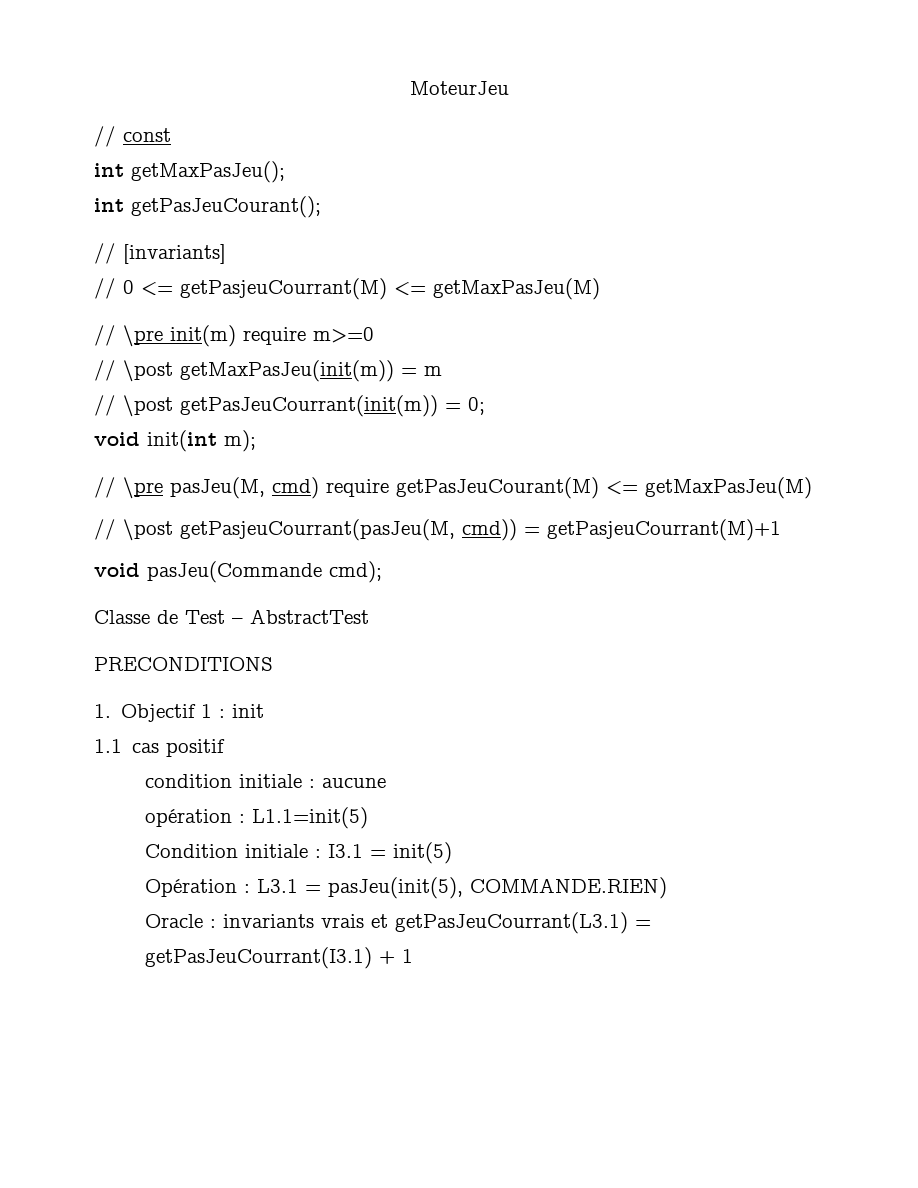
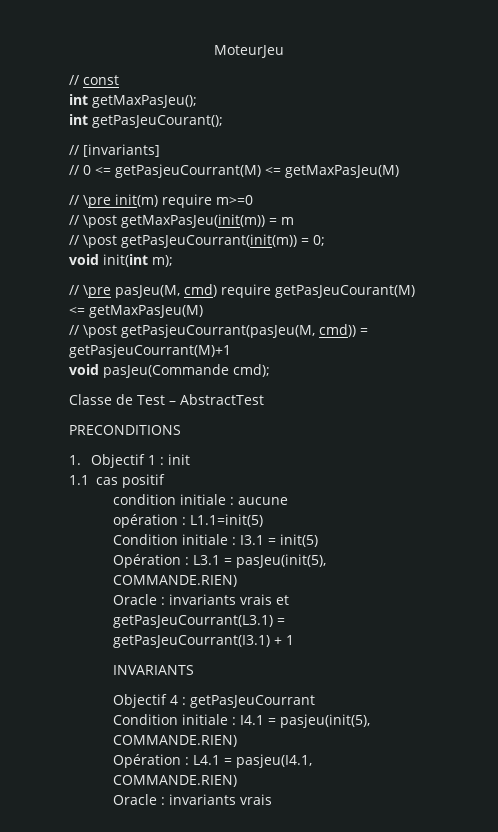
+ INVARIANTS
+ Objectif 4 : getPasJeuCourrant
+ Condition initiale : I4.1 = pasjeu(init(5), COMMANDE.RIEN)
+ Opération : L4.1 = pasjeu(I4.1, COMMANDE.RIEN)
+ Oracle : invariants vrais

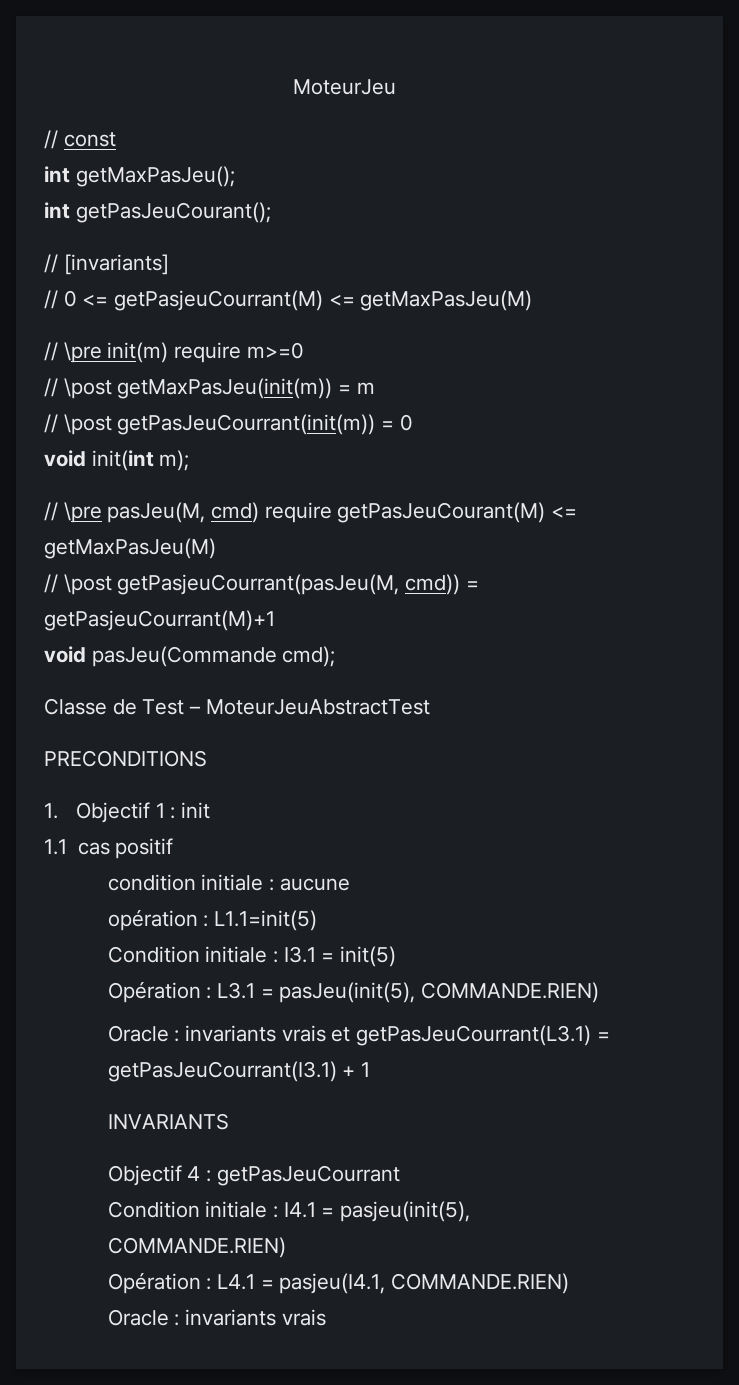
- // \post getPasJeuCourrant(init(m)) = 0;
+ // \post getPasJeuCourrant(init(m)) = 0
- Classe de Test – AbstractTest
+ Classe de Test – MoteurJeuAbstractTest

